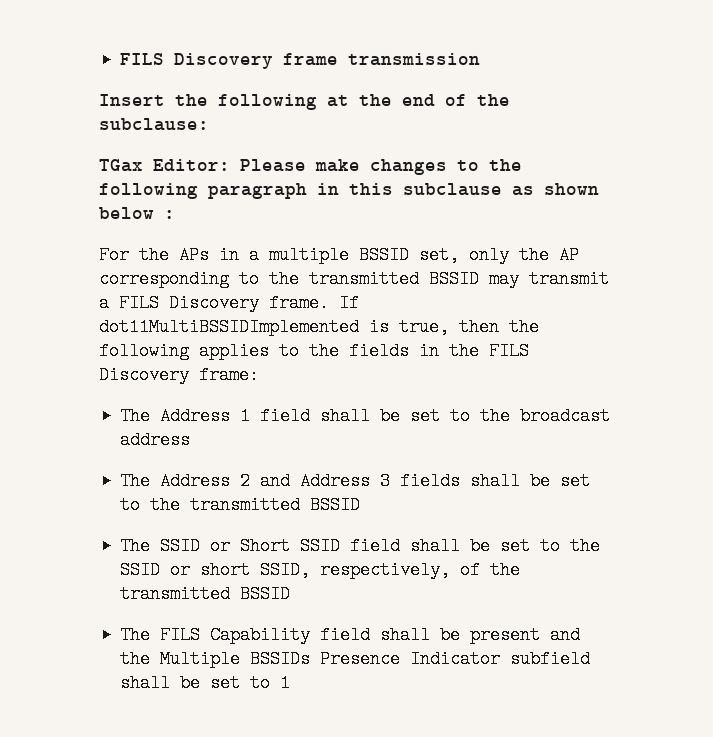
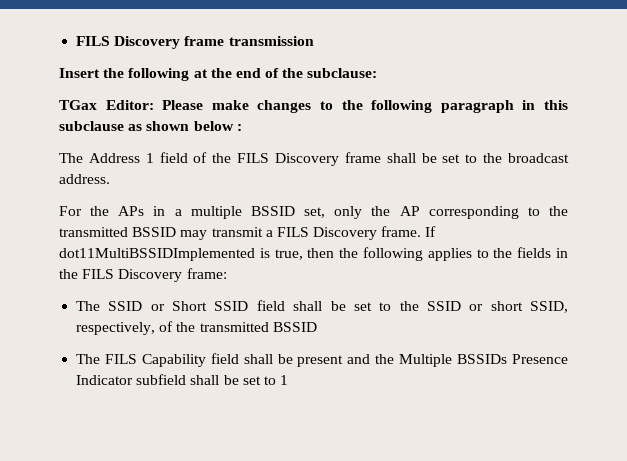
+ The Address 1 field of the FILS Discovery frame shall be set to the broadcast address.
- The Address 1 field shall be set to the broadcast address
- The Address 2 and Address 3 fields shall be set to the transmitted BSSID

